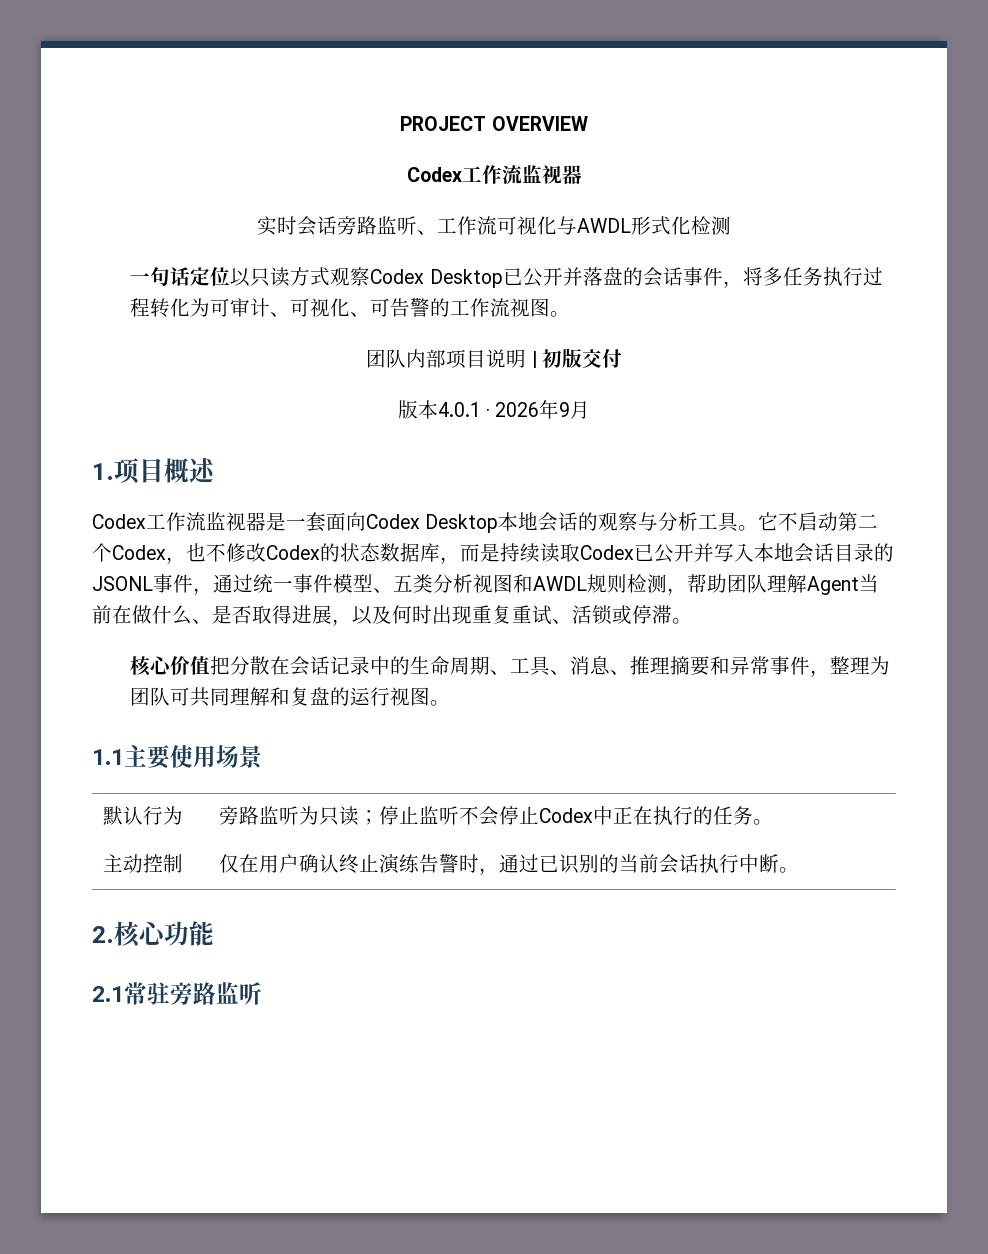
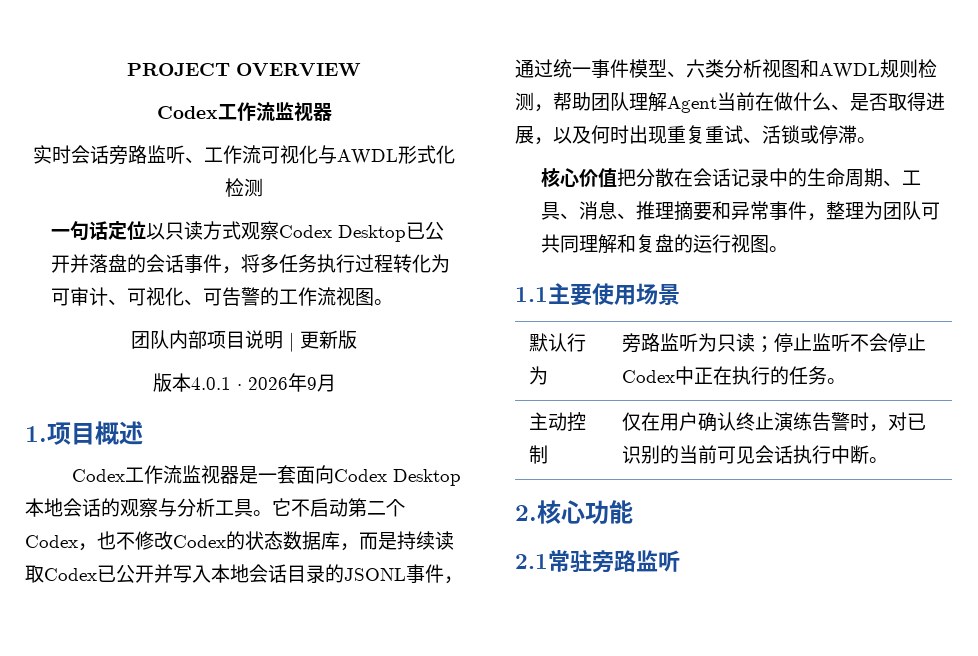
- 团队内部项目说明 | 初版交付
+ 团队内部项目说明 | 更新版
- 它不启动第二个Codex，也不修改Codex的状态数据库，而是持续读取Codex已公开并写入本地会话目录的JSONL事件，通过统一事件模型、五类分析视图和AWDL规则检测，帮助团队理解Agent当前在做什么、是否取得进展，以及何时出现重复重试、活锁或停滞。
+ 它不启动第二个Codex，也不修改Codex的状态数据库，而是持续读取Codex已公开并写入本地会话目录的JSONL事件，通过统一事件模型、六类分析视图和AWDL规则检测，帮助团队理解Agent当前在做什么、是否取得进展，以及何时出现重复重试、活锁或停滞。
- 主动控制 | 仅在用户确认终止演练告警时，通过已识别的当前会话执行中断。
+ 主动控制 | 仅在用户确认终止演练告警时，对已识别的当前可见会话执行中断。

